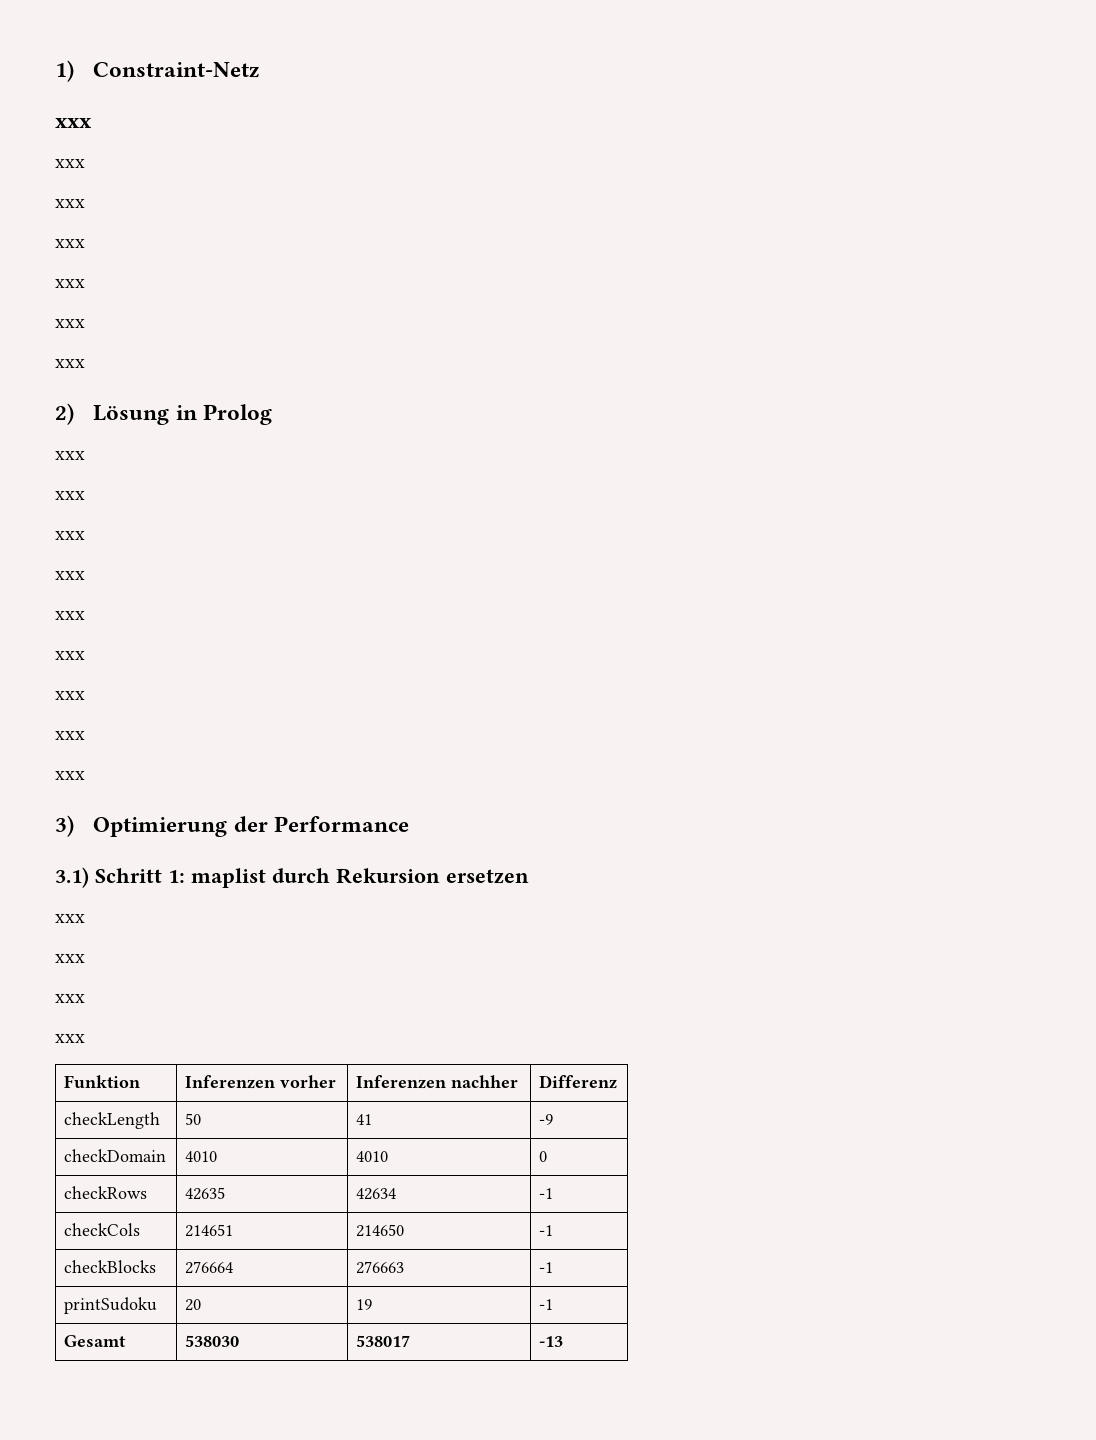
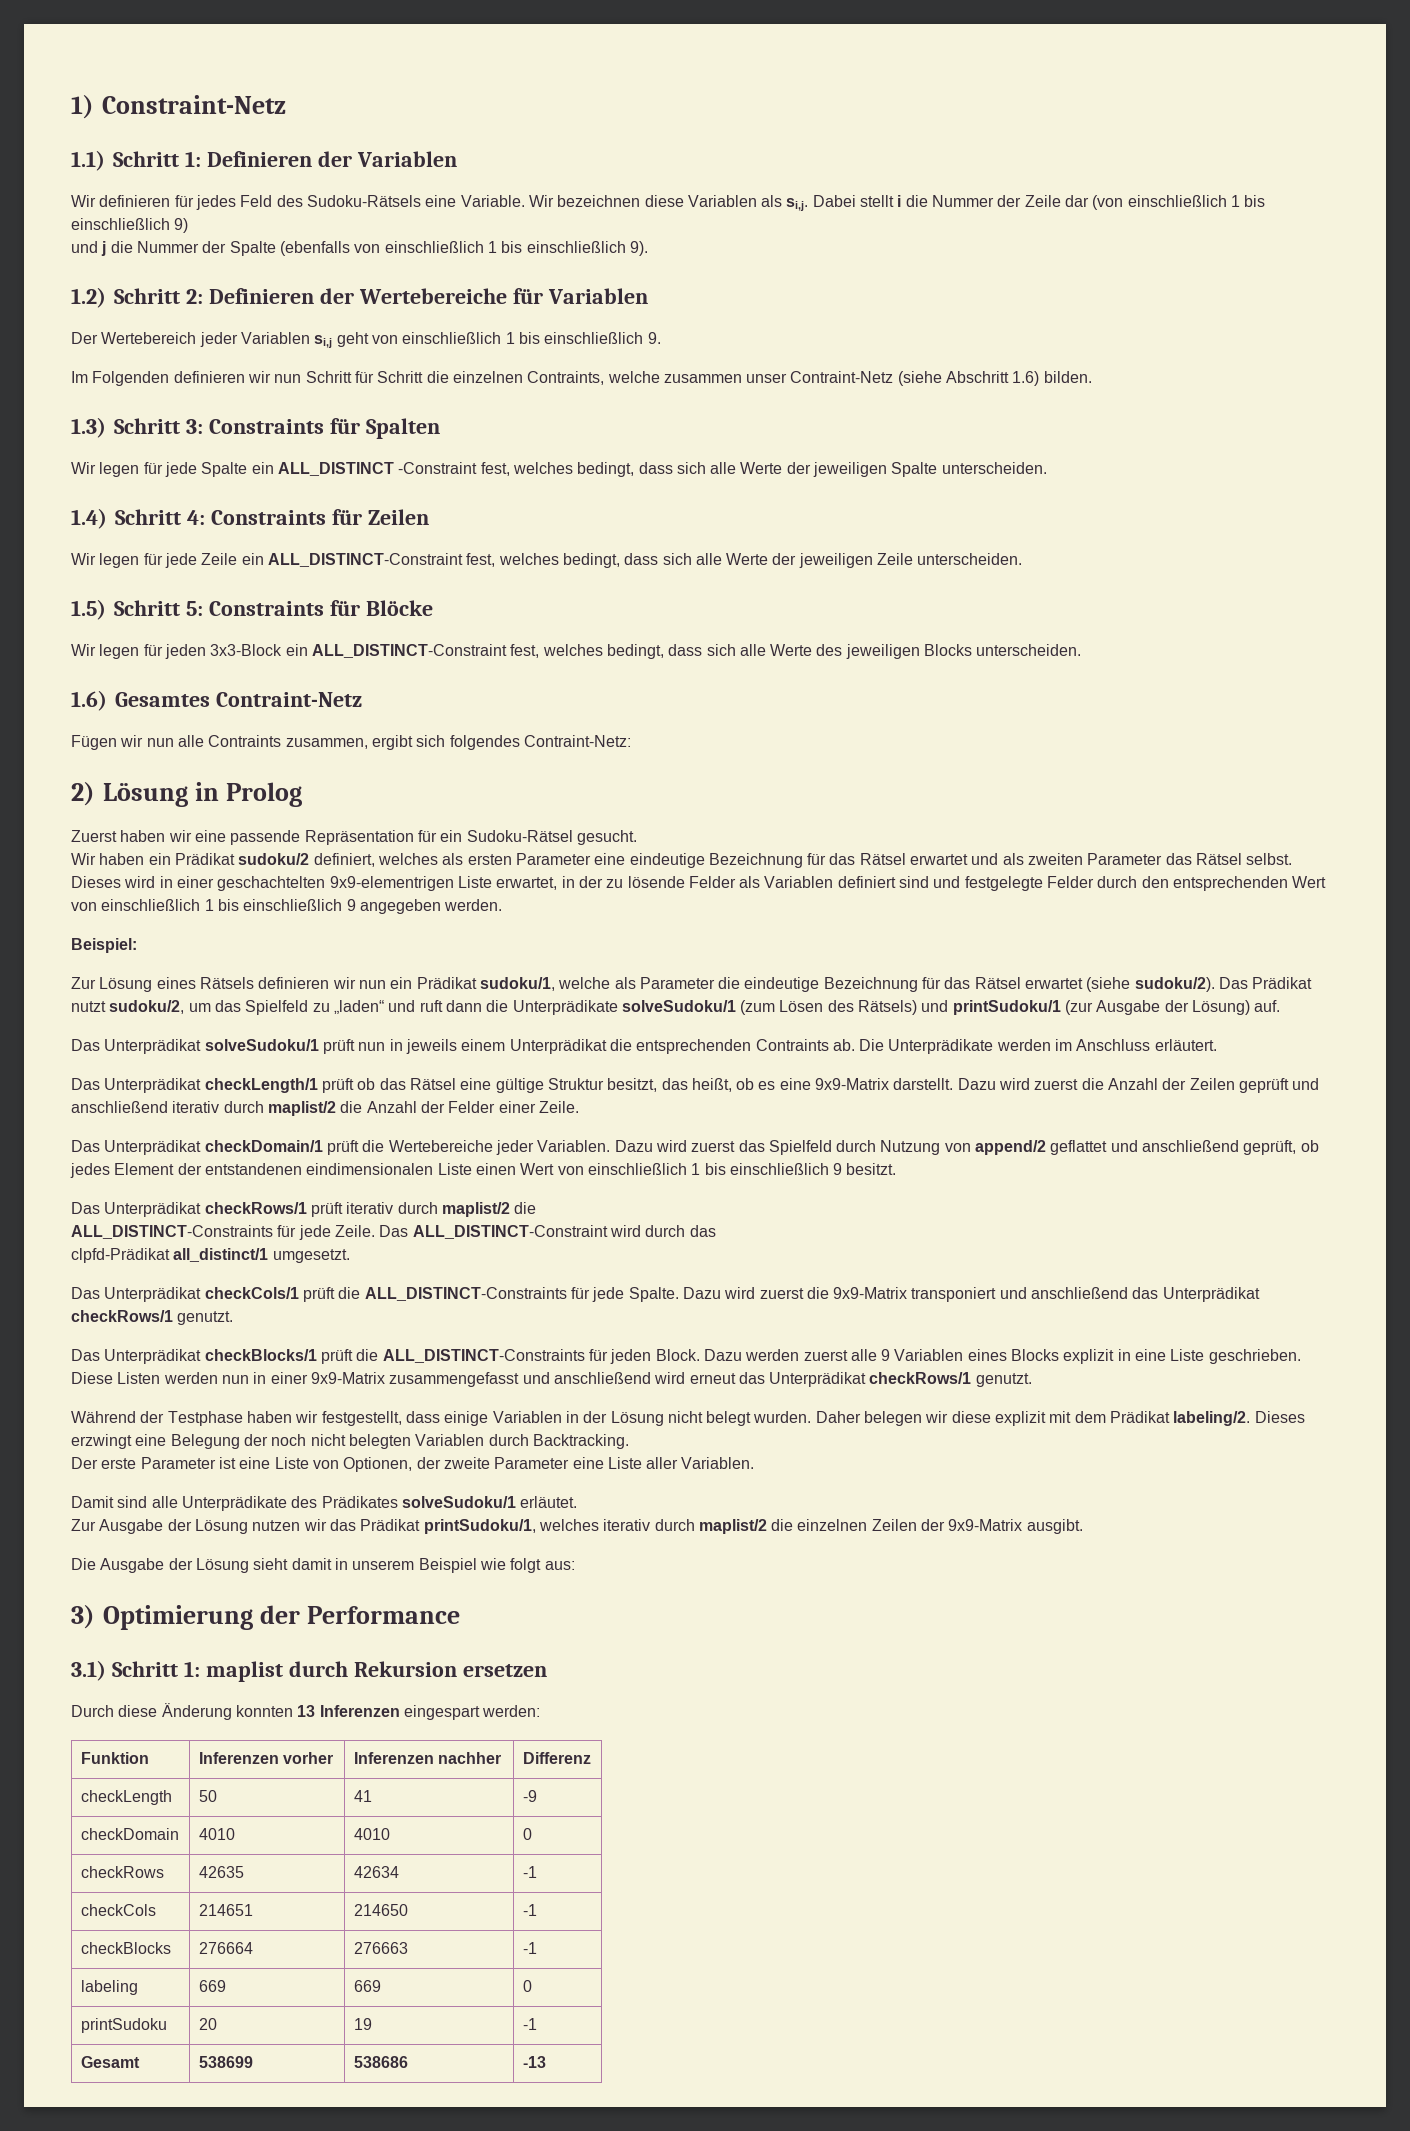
  1) Constraint-Netz
- xxx
- xxx
- xxx
- xxx
- xxx
- xxx
- xxx
+ 1.1) Schritt 1: Definieren der Variablen
+ Wir definieren für jedes Feld des Sudoku-Rätsels eine Variable. Wir bezeichnen diese Variablen als si,j. Dabei stellt i die Nummer der Zeile dar (von einschließlich 1 bis einschließlich 9)
+ und j die Nummer der Spalte (ebenfalls von einschließlich 1 bis einschließlich 9).
+ 1.2) Schritt 2: Definieren der Wertebereiche für Variablen
+ Der Wertebereich jeder Variablen si,j geht von einschließlich 1 bis einschließlich 9.
+ Im Folgenden definieren wir nun Schritt für Schritt die einzelnen Contraints, welche zusammen unser Contraint-Netz (siehe Abschritt 1.6) bilden.
+ 1.3) Schritt 3: Constraints für Spalten
+ Wir legen für jede Spalte ein ALL_DISTINCT -Constraint fest, welches bedingt, dass sich alle Werte der jeweiligen Spalte unterscheiden.
+ 1.4) Schritt 4: Constraints für Zeilen
+ Wir legen für jede Zeile ein ALL_DISTINCT-Constraint fest, welches bedingt, dass sich alle Werte der jeweiligen Zeile unterscheiden.
+ 1.5) Schritt 5: Constraints für Blöcke
+ Wir legen für jeden 3x3-Block ein ALL_DISTINCT-Constraint fest, welches bedingt, dass sich alle Werte des jeweiligen Blocks unterscheiden.
+ 1.6) Gesamtes Contraint-Netz
+ Fügen wir nun alle Contraints zusammen, ergibt sich folgendes Contraint-Netz:
  2) Lösung in Prolog
- xxx
- xxx
- xxx
- xxx
- xxx
- xxx
- xxx
- xxx
- xxx
+ Zuerst haben wir eine passende Repräsentation für ein Sudoku-Rätsel gesucht.
+ Wir haben ein Prädikat sudoku/2 definiert, welches als ersten Parameter eine eindeutige Bezeichnung für das Rätsel erwartet und als zweiten Parameter das Rätsel selbst. Dieses wird in einer geschachtelten 9x9-elementrigen Liste erwartet, in der zu lösende Felder als Variablen definiert sind und festgelegte Felder durch den entsprechenden Wert von einschließlich 1 bis einschließlich 9 angegeben werden.
+ Beispiel:
+ Zur Lösung eines Rätsels definieren wir nun ein Prädikat sudoku/1, welche als Parameter die eindeutige Bezeichnung für das Rätsel erwartet (siehe sudoku/2). Das Prädikat nutzt sudoku/2, um das Spielfeld zu „laden“ und ruft dann die Unterprädikate solveSudoku/1 (zum Lösen des Rätsels) und printSudoku/1 (zur Ausgabe der Lösung) auf.
+ Das Unterprädikat solveSudoku/1 prüft nun in jeweils einem Unterprädikat die entsprechenden Contraints ab. Die Unterprädikate werden im Anschluss erläutert.
+ Das Unterprädikat checkLength/1 prüft ob das Rätsel eine gültige Struktur besitzt, das heißt, ob es eine 9x9-Matrix darstellt. Dazu wird zuerst die Anzahl der Zeilen geprüft und anschließend iterativ durch maplist/2 die Anzahl der Felder einer Zeile.
+ Das Unterprädikat checkDomain/1 prüft die Wertebereiche jeder Variablen. Dazu wird zuerst das Spielfeld durch Nutzung von append/2 geflattet und anschließend geprüft, ob jedes Element der entstandenen eindimensionalen Liste einen Wert von einschließlich 1 bis einschließlich 9 besitzt.
+ Das Unterprädikat checkRows/1 prüft iterativ durch maplist/2 die
+ ALL_DISTINCT-Constraints für jede Zeile. Das ALL_DISTINCT-Constraint wird durch das
+ clpfd-Prädikat all_distinct/1 umgesetzt.
+ Das Unterprädikat checkCols/1 prüft die ALL_DISTINCT-Constraints für jede Spalte. Dazu wird zuerst die 9x9-Matrix transponiert und anschließend das Unterprädikat checkRows/1 genutzt.
+ Das Unterprädikat checkBlocks/1 prüft die ALL_DISTINCT-Constraints für jeden Block. Dazu werden zuerst alle 9 Variablen eines Blocks explizit in eine Liste geschrieben. Diese Listen werden nun in einer 9x9-Matrix zusammengefasst und anschließend wird erneut das Unterprädikat checkRows/1 genutzt.
+ Während der Testphase haben wir festgestellt, dass einige Variablen in der Lösung nicht belegt wurden. Daher belegen wir diese explizit mit dem Prädikat labeling/2. Dieses erzwingt eine Belegung der noch nicht belegten Variablen durch Backtracking.
+ Der erste Parameter ist eine Liste von Optionen, der zweite Parameter eine Liste aller Variablen.
+ Damit sind alle Unterprädikate des Prädikates solveSudoku/1 erläutet.
+ Zur Ausgabe der Lösung nutzen wir das Prädikat printSudoku/1, welches iterativ durch maplist/2 die einzelnen Zeilen der 9x9-Matrix ausgibt.
+ Die Ausgabe der Lösung sieht damit in unserem Beispiel wie folgt aus:
  3.1) Schritt 1: maplist durch Rekursion ersetzen
- xxx
- xxx
- xxx
- xxx
+ Durch diese Änderung konnten 13 Inferenzen eingespart werden:
+ labeling | 669 | 669 | 0
- Gesamt | 538030 | 538017 | -13
+ Gesamt | 538699 | 538686 | -13

